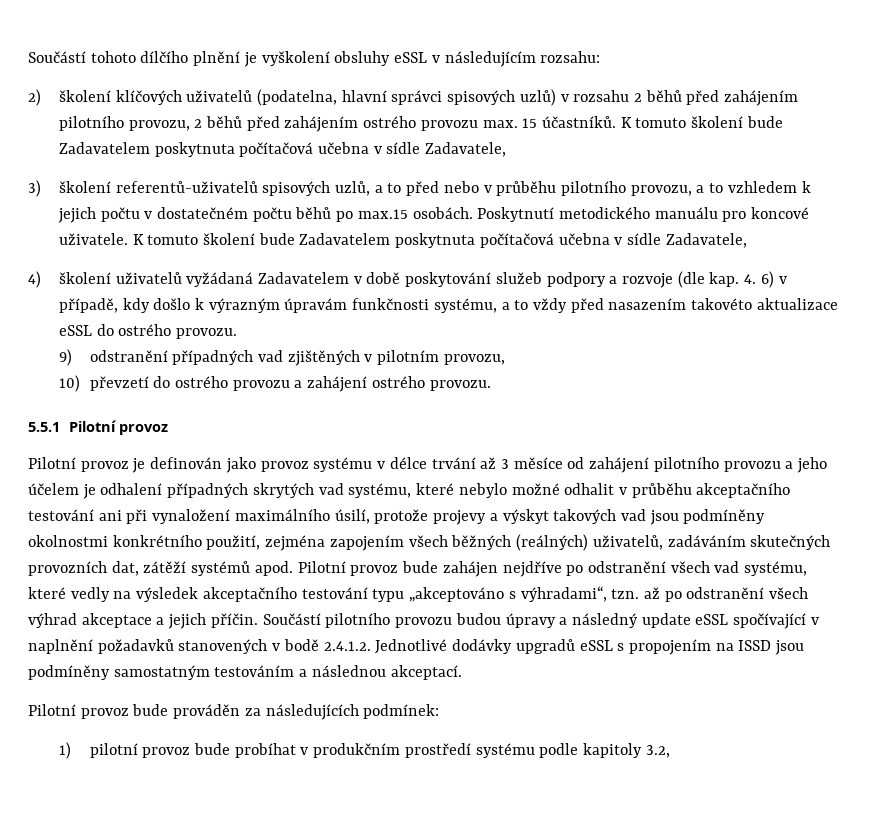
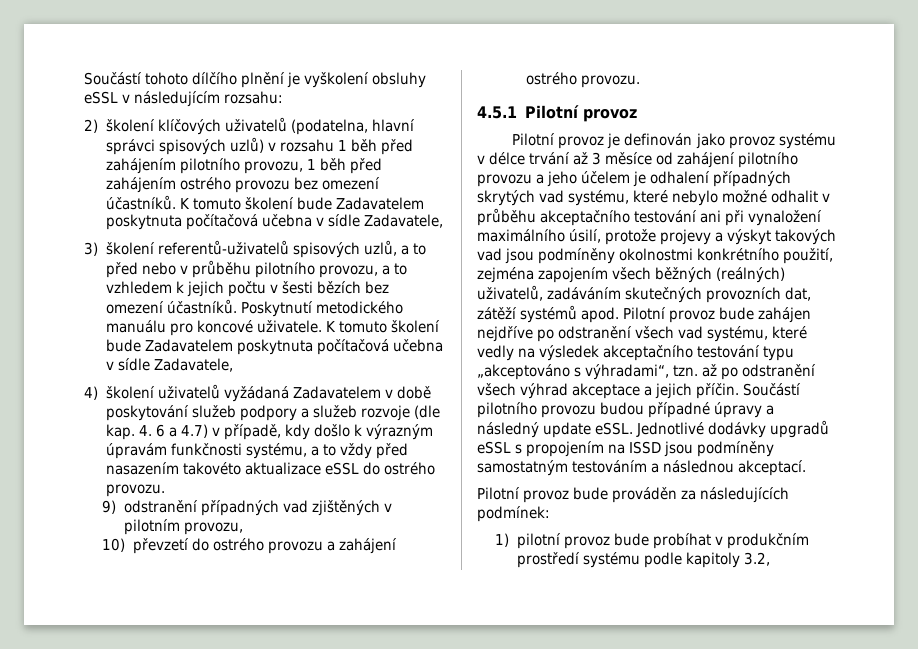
- 2) školení klíčových uživatelů (podatelna, hlavní správci spisových uzlů) v rozsahu 2 běhů před zahájením pilotního provozu, 2 běhů před zahájením ostrého provozu max. 15 účastníků.
+ 2) školení klíčových uživatelů (podatelna, hlavní správci spisových uzlů) v rozsahu 1 běh před zahájením pilotního provozu, 1 běh před zahájením ostrého provozu bez omezení účastníků.
- 3) školení referentů-uživatelů spisových uzlů, a to před nebo v průběhu pilotního provozu, a to vzhledem k jejich počtu v dostatečném počtu běhů po max.15 osobách.
+ 3) školení referentů-uživatelů spisových uzlů, a to před nebo v průběhu pilotního provozu, a to vzhledem k jejich počtu v šesti bězích bez omezení účastníků.
- 4) školení uživatelů vyžádaná Zadavatelem v době poskytování služeb podpory a rozvoje (dle kap. 4. 6) v případě, kdy došlo k výrazným úpravám funkčnosti systému, a to vždy před nasazením takovéto aktualizace eSSL do ostrého provozu.
+ 4) školení uživatelů vyžádaná Zadavatelem v době poskytování služeb podpory a služeb rozvoje (dle kap. 4. 6 a 4.7) v případě, kdy došlo k výrazným úpravám funkčnosti systému, a to vždy před nasazením takovéto aktualizace eSSL do ostrého provozu.
- 5.5.1 Pilotní provoz
+ 4.5.1 Pilotní provoz
- Součástí pilotního provozu budou úpravy a následný update eSSL spočívající v naplnění požadavků stanovených v bodě 2.4.1.2. Jednotlivé dodávky upgradů eSSL s propojením na ISSD jsou podmíněny samostatným testováním a následnou akceptací.
+ Součástí pilotního provozu budou případné úpravy a následný update eSSL. Jednotlivé dodávky upgradů eSSL s propojením na ISSD jsou podmíněny samostatným testováním a následnou akceptací.

